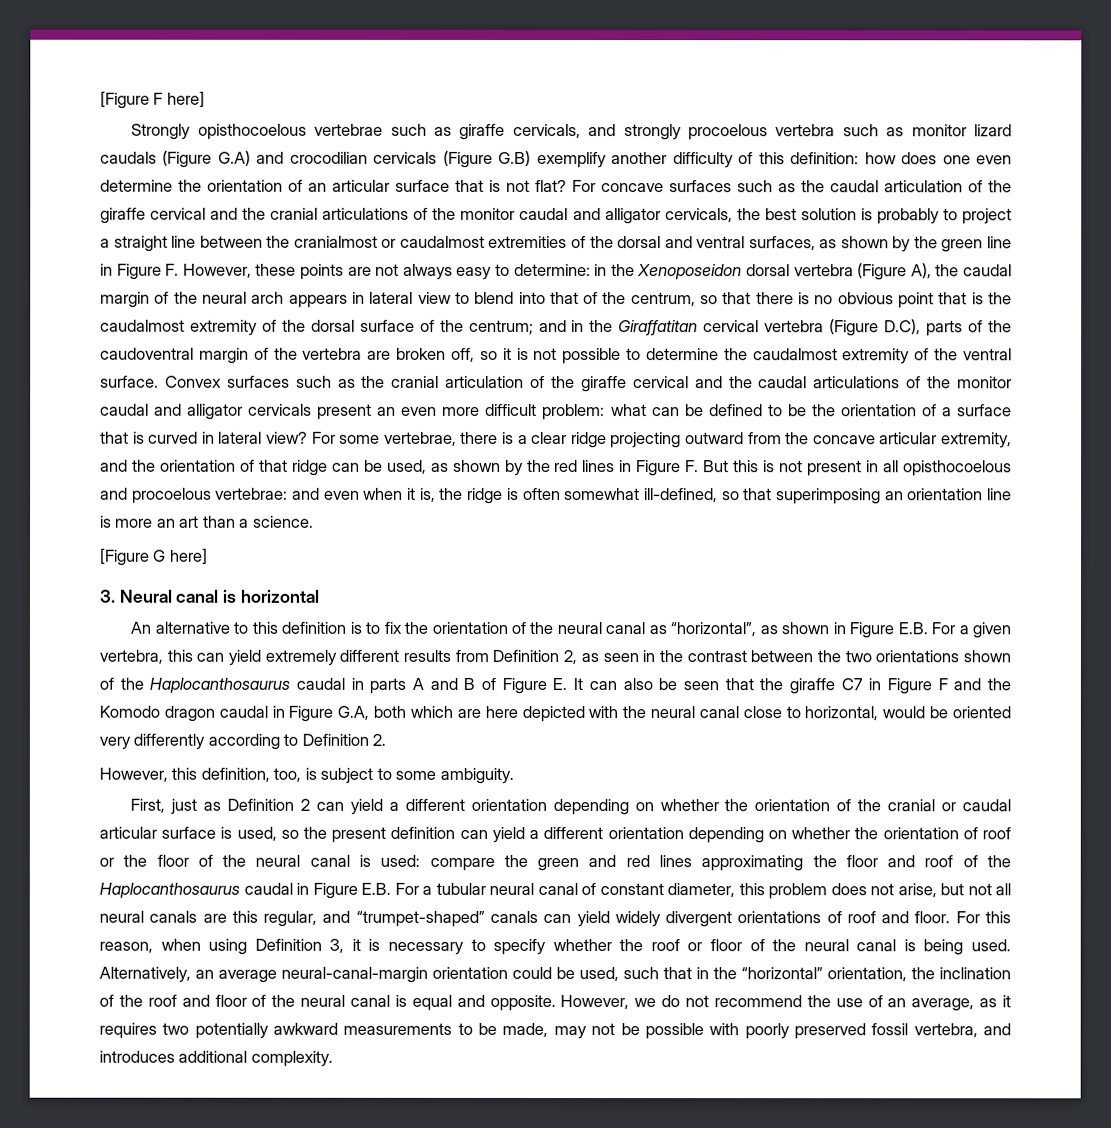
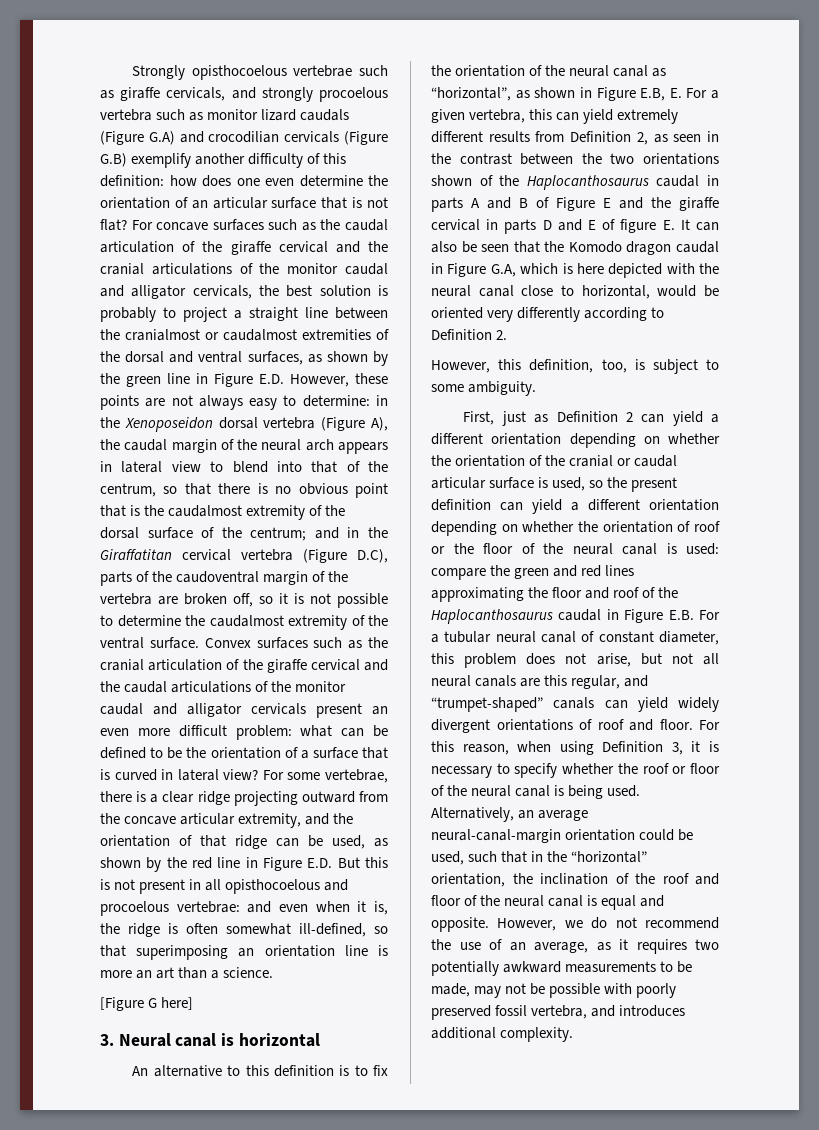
- [Figure F here]
- For concave surfaces such as the caudal articulation of the giraffe cervical and the cranial articulations of the monitor caudal and alligator cervicals, the best solution is probably to project a straight line between the cranialmost or caudalmost extremities of the dorsal and ventral surfaces, as shown by the green line in Figure F. However, these points are not always easy to determine:
+ For concave surfaces such as the caudal articulation of the giraffe cervical and the cranial articulations of the monitor caudal and alligator cervicals, the best solution is probably to project a straight line between the cranialmost or caudalmost extremities of the dorsal and ventral surfaces, as shown by the green line in Figure E.D. However, these points are not always easy to determine:
- For some vertebrae, there is a clear ridge projecting outward from the concave articular extremity, and the orientation of that ridge can be used, as shown by the red lines in Figure F. But this is not present in all opisthocoelous and procoelous vertebrae:
+ For some vertebrae, there is a clear ridge projecting outward from the concave articular extremity, and the orientation of that ridge can be used, as shown by the red line in Figure E.D. But this is not present in all opisthocoelous and procoelous vertebrae:
- An alternative to this definition is to fix the orientation of the neural canal as “horizontal”, as shown in Figure E.B. For a given vertebra, this can yield extremely different results from Definition 2, as seen in the contrast between the two orientations shown of the Haplocanthosaurus caudal in parts A and B of Figure E. It can also be seen that the giraffe C7 in Figure F and the Komodo dragon caudal in Figure G.A, both which are here depicted with the neural canal close to horizontal, would be oriented very differently according to Definition 2.
+ An alternative to this definition is to fix the orientation of the neural canal as “horizontal”, as shown in Figure E.B, E. For a given vertebra, this can yield extremely different results from Definition 2, as seen in the contrast between the two orientations shown of the Haplocanthosaurus caudal in parts A and B of Figure E and the giraffe cervical in parts D and E of figure E. It can also be seen that the Komodo dragon caudal in Figure G.A, which is here depicted with the neural canal close to horizontal, would be oriented very differently according to Definition 2.

